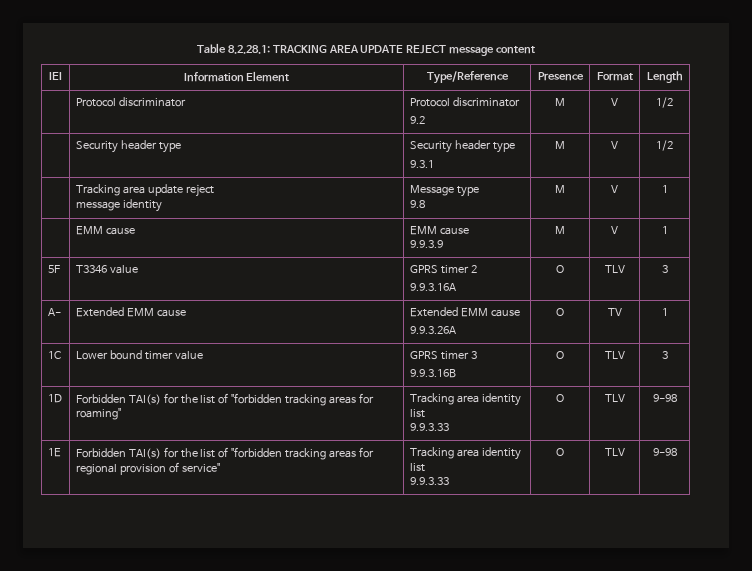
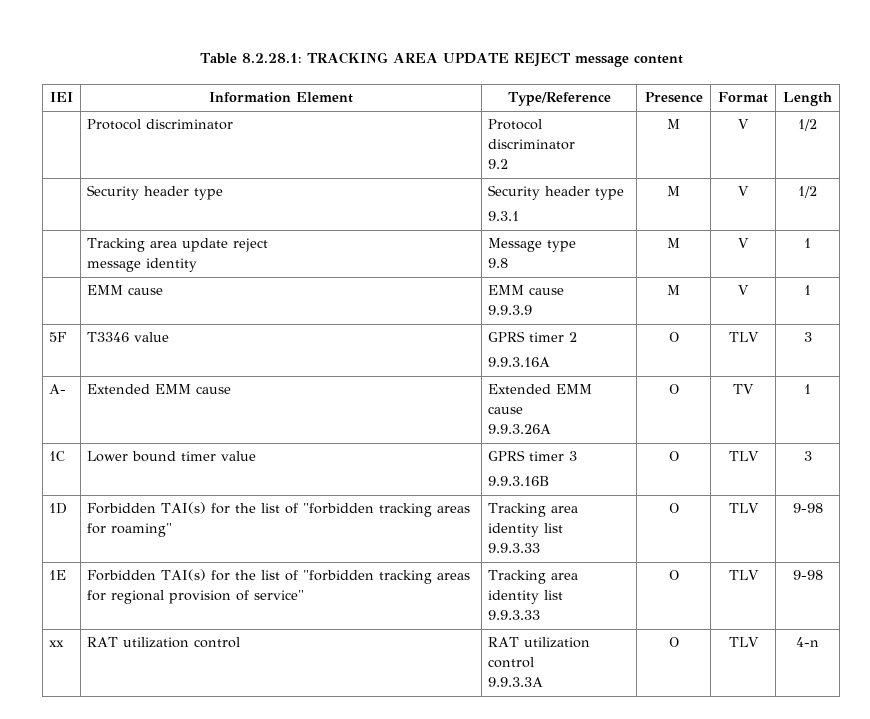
+ xx | RAT utilization control | RAT utilization control
+ 9.9.3.3A | O | TLV | 4-n

